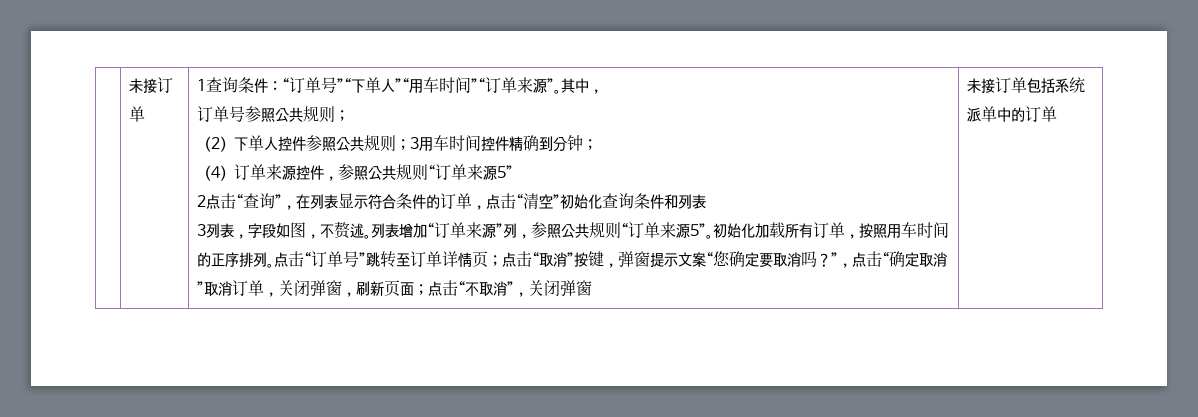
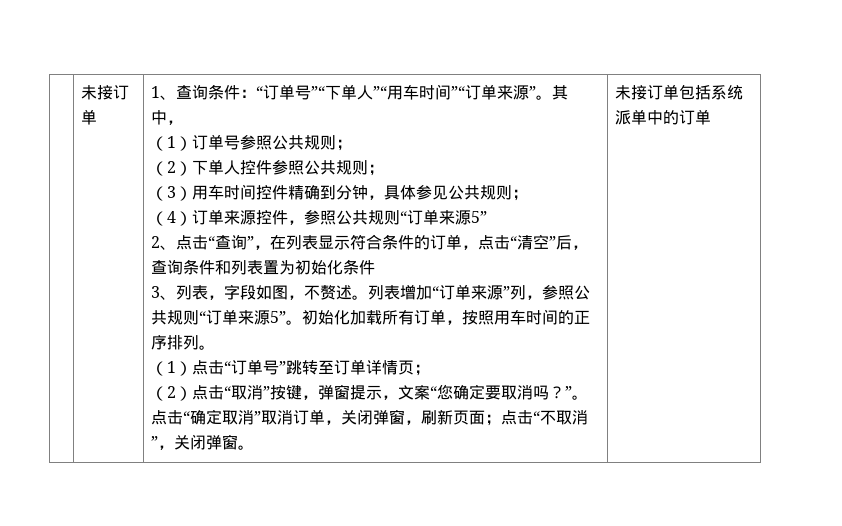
- 1查询条件：“订单号”“下单人”“用车时间”“订单来源”。
+ 1、查询条件：“订单号”“下单人”“用车时间”“订单来源”。
- 订单号参照公共规则；
+ （1）订单号参照公共规则；
- （2）下单人控件参照公共规则；3用车时间控件精确到分钟；
+ （2）下单人控件参照公共规则；
+ （3）用车时间控件精确到分钟，具体参见公共规则；
- 2点击“查询”，在列表显示符合条件的订单，点击“清空”初始化查询条件和列表
- 3列表，字段如图，不赘述。
+ 2、点击“查询”，在列表显示符合条件的订单，点击“清空”后，查询条件和列表置为初始化条件
+ 3、列表，字段如图，不赘述。
- 初始化加载所有订单，按照用车时间的正序排列。点击“订单号”跳转至订单详情页；点击“取消”按键，弹窗提示文案“您确定要取消吗？”，点击“确定取消”取消订单，关闭弹窗，刷新页面；点击“不取消”，关闭弹窗
+ 初始化加载所有订单，按照用车时间的正序排列。
+ （1）点击“订单号”跳转至订单详情页；
+ （2）点击“取消”按键，弹窗提示，文案“您确定要取消吗？”。点击“确定取消”取消订单，关闭弹窗，刷新页面；点击“不取消”，关闭弹窗。

